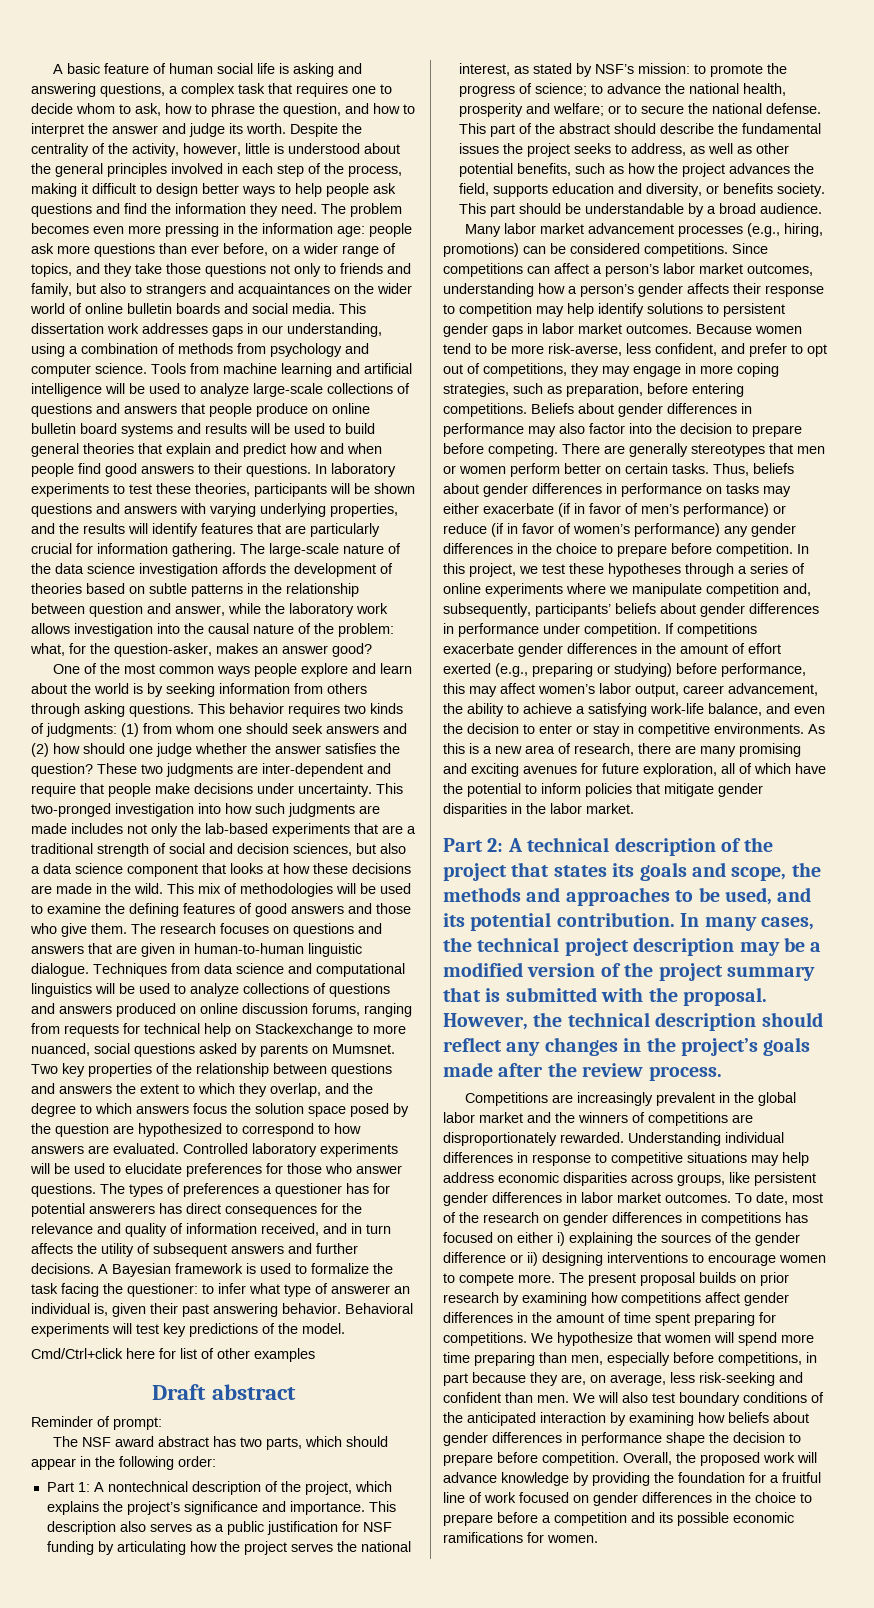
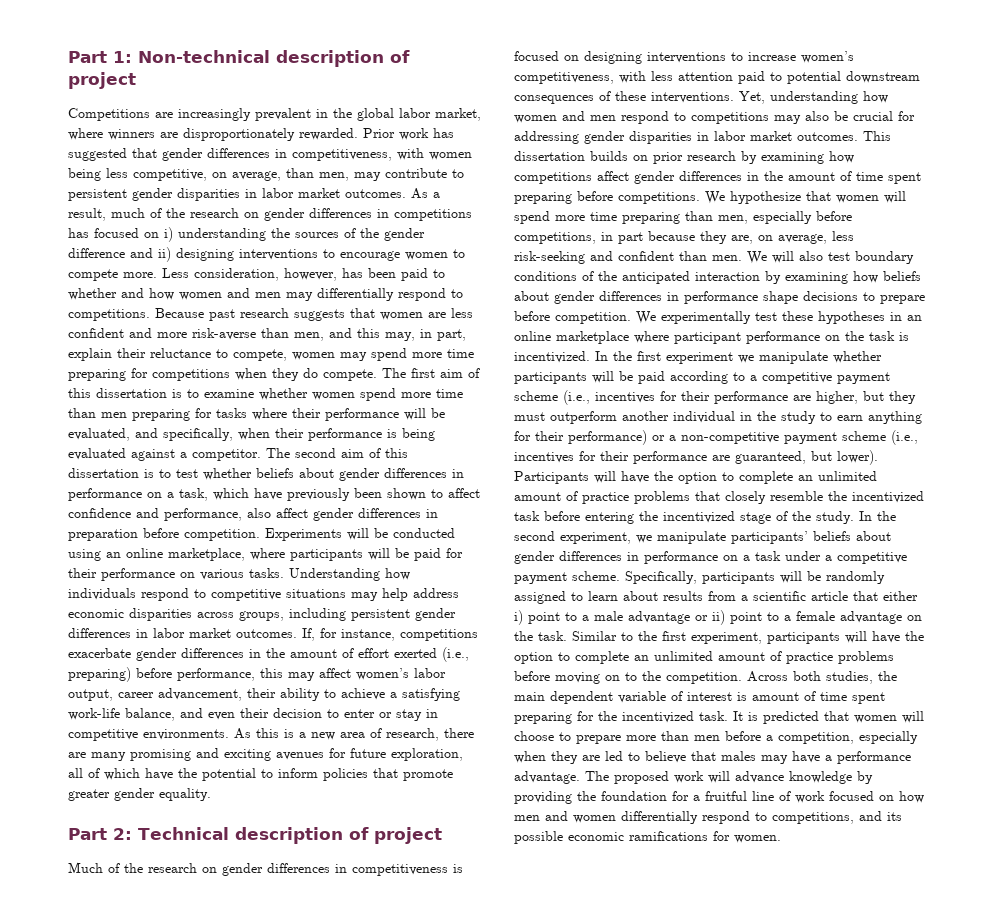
- A basic feature of human social life is asking and answering questions, a complex task that requires one to decide whom to ask, how to phrase the question, and how to interpret the answer and judge its worth. Despite the centrality of the activity, however, little is understood about the general principles involved in each step of the process, making it difficult to design better ways to help people ask questions and find the information they need. The problem becomes even more pressing in the information age: people ask more questions than ever before, on a wider range of topics, and they take those questions not only to friends and family, but also to strangers and acquaintances on the wider world of online bulletin boards and social media. This dissertation work addresses gaps in our understanding, using a combination of methods from psychology and computer science. Tools from machine learning and artificial intelligence will be used to analyze large-scale collections of questions and answers that people produce on online bulletin board systems and results will be used to build general theories that explain and predict how and when people find good answers to their questions. In laboratory experiments to test these theories, participants will be shown questions and answers with varying underlying properties, and the results will identify features that are particularly crucial for information gathering. The large-scale nature of the data science investigation affords the development of theories based on subtle patterns in the relationship between question and answer, while the laboratory work allows investigation into the causal nature of the problem: what, for the question-asker, makes an answer good?
- One of the most common ways people explore and learn about the world is by seeking information from others through asking questions. This behavior requires two kinds of judgments: (1) from whom one should seek answers and (2) how should one judge whether the answer satisfies the question? These two judgments are inter-dependent and require that people make decisions under uncertainty. This two-pronged investigation into how such judgments are made includes not only the lab-based experiments that are a traditional strength of social and decision sciences, but also a data science component that looks at how these decisions are made in the wild. This mix of methodologies will be used to examine the defining features of good answers and those who give them. The research focuses on questions and answers that are given in human-to-human linguistic dialogue. Techniques from data science and computational linguistics will be used to analyze collections of questions and answers produced on online discussion forums, ranging from requests for technical help on Stackexchange to more nuanced, social questions asked by parents on Mumsnet. Two key properties of the relationship between questions and answers the extent to which they overlap, and the degree to which answers focus the solution space posed by the question are hypothesized to correspond to how answers are evaluated. Controlled laboratory experiments will be used to elucidate preferences for those who answer questions. The types of preferences a questioner has for potential answerers has direct consequences for the relevance and quality of information received, and in turn affects the utility of subsequent answers and further decisions. A Bayesian framework is used to formalize the task facing the questioner: to infer what type of answerer an individual is, given their past answering behavior. Behavioral experiments will test key predictions of the model.
- Cmd/Ctrl+click here for list of other examples
- Draft abstract
- Reminder of prompt:
- The NSF award abstract has two parts, which should appear in the following order:
- Part 1: A nontechnical description of the project, which explains the project’s significance and importance. This description also serves as a public justification for NSF funding by articulating how the project serves the national interest, as stated by NSF’s mission: to promote the progress of science; to advance the national health, prosperity and welfare; or to secure the national defense. This part of the abstract should describe the fundamental issues the project seeks to address, as well as other potential benefits, such as how the project advances the field, supports education and diversity, or benefits society. This part should be understandable by a broad audience.
- Many labor market advancement processes (e.g., hiring, promotions) can be considered competitions. Since competitions can affect a person’s labor market outcomes, understanding how a person’s gender affects their response to competition may help identify solutions to persistent gender gaps in labor market outcomes. Because women tend to be more risk-averse, less confident, and prefer to opt out of competitions, they may engage in more coping strategies, such as preparation, before entering competitions. Beliefs about gender differences in performance may also factor into the decision to prepare before competing. There are generally stereotypes that men or women perform better on certain tasks. Thus, beliefs about gender differences in performance on tasks may either exacerbate (if in favor of men’s performance) or reduce (if in favor of women’s performance) any gender differences in the choice to prepare before competition. In this project, we test these hypotheses through a series of online experiments where we manipulate competition and, subsequently, participants’ beliefs about gender differences in performance under competition. If competitions exacerbate gender differences in the amount of effort exerted (e.g., preparing or studying) before performance, this may affect women’s labor output, career advancement, the ability to achieve a satisfying work-life balance, and even the decision to enter or stay in competitive environments.
+ Part 1: Non-technical description of project
+ Competitions are increasingly prevalent in the global labor market, where winners are disproportionately rewarded. Prior work has suggested that gender differences in competitiveness, with women being less competitive, on average, than men, may contribute to persistent gender disparities in labor market outcomes. As a result, much of the research on gender differences in competitions has focused on i) understanding the sources of the gender difference and ii) designing interventions to encourage women to compete more. Less consideration, however, has been paid to whether and how women and men may differentially respond to competitions. Because past research suggests that women are less confident and more risk-averse than men, and this may, in part, explain their reluctance to compete, women may spend more time preparing for competitions when they do compete. The first aim of this dissertation is to examine whether women spend more time than men preparing for tasks where their performance will be evaluated, and specifically, when their performance is being evaluated against a competitor. The second aim of this dissertation is to test whether beliefs about gender differences in performance on a task, which have previously been shown to affect confidence and performance, also affect gender differences in preparation before competition. Experiments will be conducted using an online marketplace, where participants will be paid for their performance on various tasks. Understanding how individuals respond to competitive situations may help address economic disparities across groups, including persistent gender differences in labor market outcomes. If, for instance, competitions exacerbate gender differences in the amount of effort exerted (i.e., preparing) before performance, this may affect women’s labor output, career advancement, their ability to achieve a satisfying work-life balance, and even their decision to enter or stay in competitive environments.
- As this is a new area of research, there are many promising and exciting avenues for future exploration, all of which have the potential to inform policies that mitigate gender disparities in the labor market.
+ As this is a new area of research, there are many promising and exciting avenues for future exploration, all of which have the potential to inform policies that promote greater gender equality.
- Part 2: A technical description of the project that states its goals and scope, the methods and approaches to be used, and its potential contribution. In many cases, the technical project description may be a modified version of the project summary that is submitted with the proposal. However, the technical description should reflect any changes in the project’s goals made after the review process.
- Competitions are increasingly prevalent in the global labor market and the winners of competitions are disproportionately rewarded. Understanding individual differences in response to competitive situations may help address economic disparities across groups, like persistent gender differences in labor market outcomes. To date, most of the research on gender differences in competitions has focused on either i) explaining the sources of the gender difference or ii) designing interventions to encourage women to compete more. The present proposal builds on prior research by examining how competitions affect gender differences in the amount of time spent preparing for competitions.
+ Part 2: Technical description of project
+ Much of the research on gender differences in competitiveness is focused on designing interventions to increase women’s competitiveness, with less attention paid to potential downstream consequences of these interventions. Yet, understanding how women and men respond to competitions may also be crucial for addressing gender disparities in labor market outcomes. This dissertation builds on prior research by examining how competitions affect gender differences in the amount of time spent preparing before competitions.
- We will also test boundary conditions of the anticipated interaction by examining how beliefs about gender differences in performance shape the decision to prepare before competition. Overall, the proposed work will advance knowledge by providing the foundation for a fruitful line of work focused on gender differences in the choice to prepare before a competition and its possible economic ramifications for women.
+ We will also test boundary conditions of the anticipated interaction by examining how beliefs about gender differences in performance shape decisions to prepare before competition. We experimentally test these hypotheses in an online marketplace where participant performance on the task is incentivized. In the first experiment we manipulate whether participants will be paid according to a competitive payment scheme (i.e., incentives for their performance are higher, but they must outperform another individual in the study to earn anything for their performance) or a non-competitive payment scheme (i.e., incentives for their performance are guaranteed, but lower). Participants will have the option to complete an unlimited amount of practice problems that closely resemble the incentivized task before entering the incentivized stage of the study. In the second experiment, we manipulate participants’ beliefs about gender differences in performance on a task under a competitive payment scheme. Specifically, participants will be randomly assigned to learn about results from a scientific article that either i) point to a male advantage or ii) point to a female advantage on the task. Similar to the first experiment, participants will have the option to complete an unlimited amount of practice problems before moving on to the competition. Across both studies, the main dependent variable of interest is amount of time spent preparing for the incentivized task. It is predicted that women will choose to prepare more than men before a competition, especially when they are led to believe that males may have a performance advantage. The proposed work will advance knowledge by providing the foundation for a fruitful line of work focused on how men and women differentially respond to competitions, and its possible economic ramifications for women.

